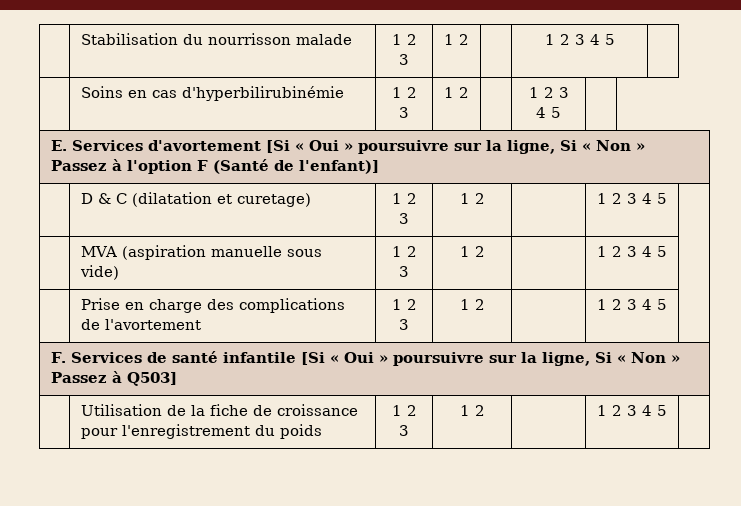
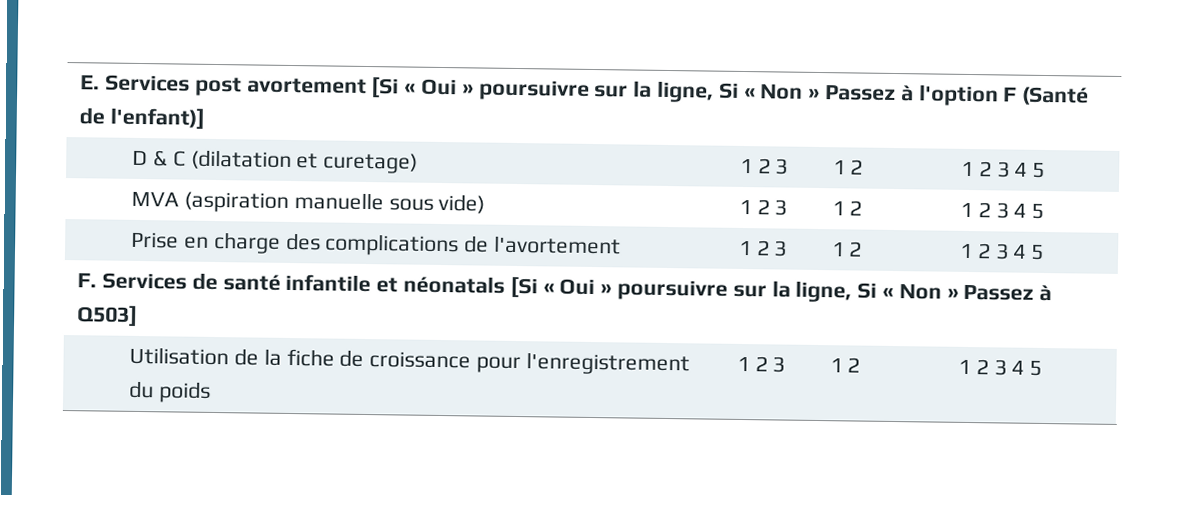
- | Stabilisation du nourrisson malade | 1 2 3 | 1 2 | | 1 2 3 4 5 |
- | Soins en cas d'hyperbilirubinémie | 1 2 3 | 1 2 | | 1 2 3 4 5 |
- E. Services d'avortement [Si « Oui » poursuivre sur la ligne, Si « Non » Passez à l'option F (Santé de l'enfant)]
+ E. Services post avortement [Si « Oui » poursuivre sur la ligne, Si « Non » Passez à l'option F (Santé de l'enfant)]
- F. Services de santé infantile [Si « Oui » poursuivre sur la ligne, Si « Non » Passez à Q503]
+ F. Services de santé infantile et néonatals [Si « Oui » poursuivre sur la ligne, Si « Non » Passez à Q503]

